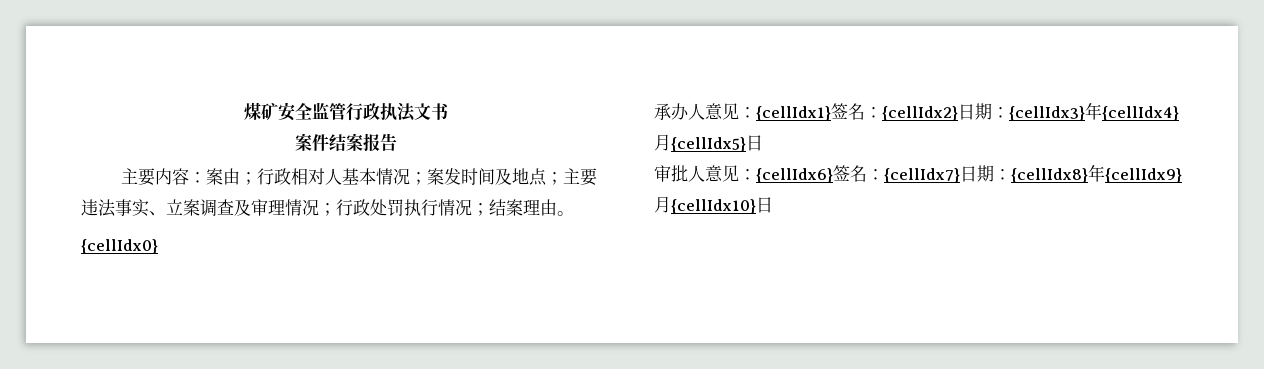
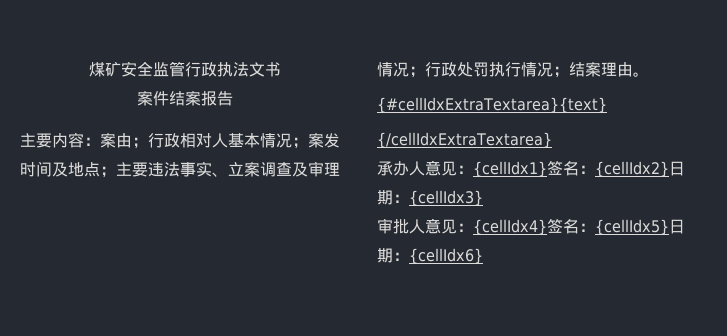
- {cellIdx0}
+ {#cellIdxExtraTextarea}{text}
+ {/cellIdxExtraTextarea}
- 承办人意见：{cellIdx1}签名：{cellIdx2}日期：{cellIdx3}年{cellIdx4}月{cellIdx5}日
+ 承办人意见：{cellIdx1}签名：{cellIdx2}日期：{cellIdx3}
- 审批人意见：{cellIdx6}签名：{cellIdx7}日期：{cellIdx8}年{cellIdx9}月{cellIdx10}日
+ 审批人意见：{cellIdx4}签名：{cellIdx5}日期：{cellIdx6}

